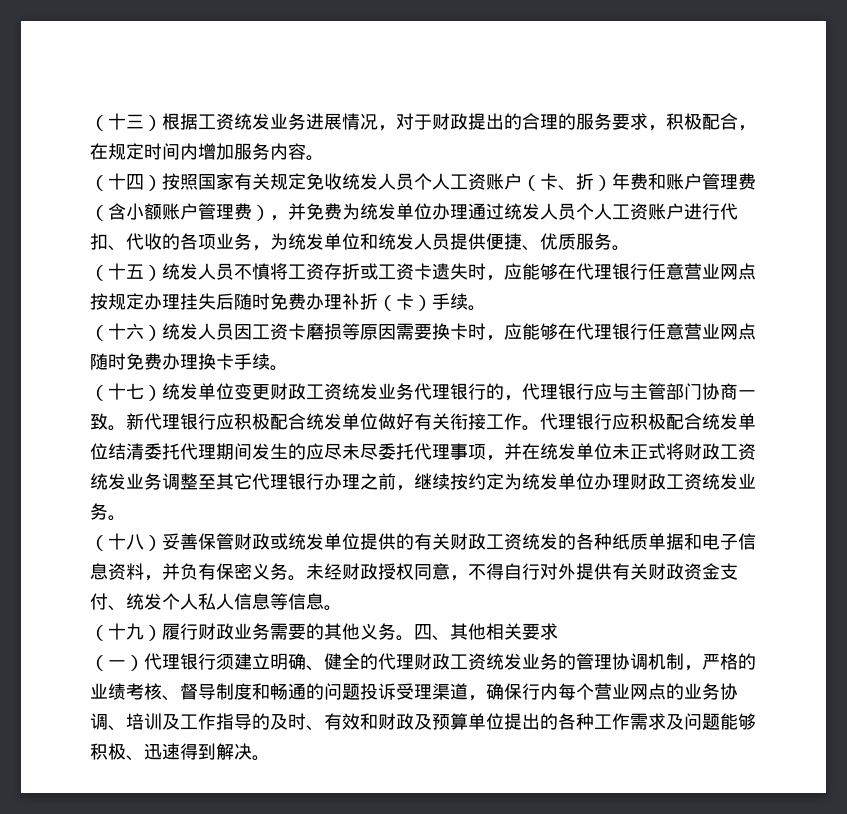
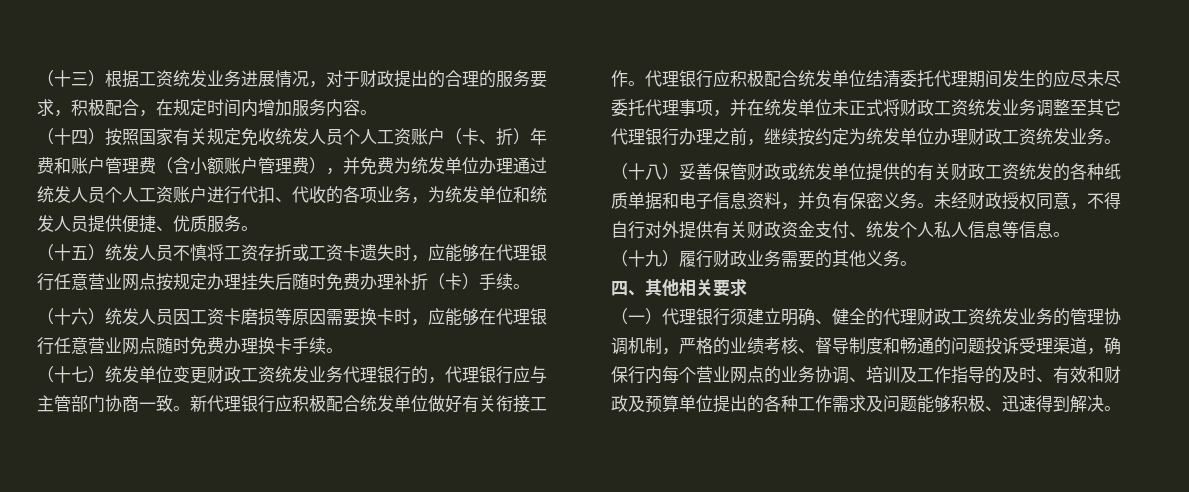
- （十九）履行财政业务需要的其他义务。四、其他相关要求
+ （十九）履行财政业务需要的其他义务。
+ 四、其他相关要求

